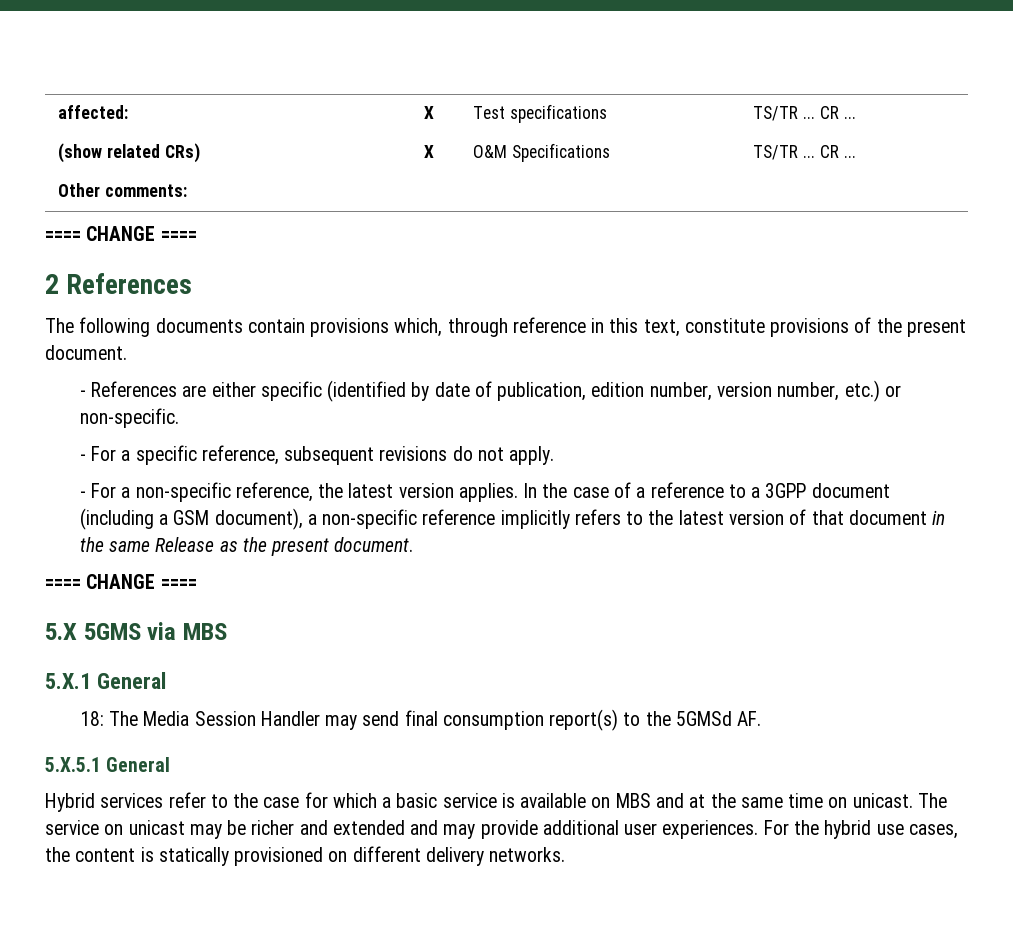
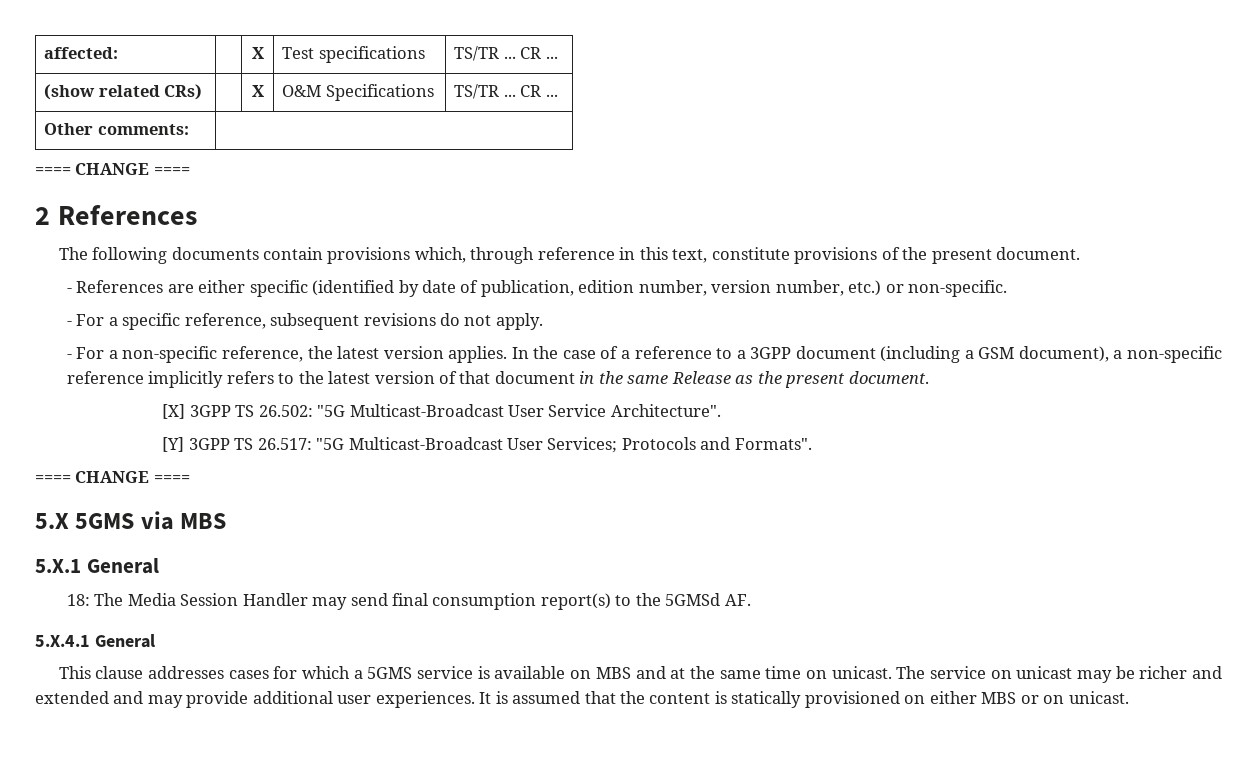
+ [X] 3GPP TS 26.502: "5G Multicast-Broadcast User Service Architecture".
+ [Y] 3GPP TS 26.517: "5G Multicast-Broadcast User Services; Protocols and Formats".
- 5.X.5.1 General
- Hybrid services refer to the case for which a basic service is available on MBS and at the same time on unicast.
+ 5.X.4.1 General
+ This clause addresses cases for which a 5GMS service is available on MBS and at the same time on unicast.
- For the hybrid use cases, the content is statically provisioned on different delivery networks.
+ It is assumed that the content is statically provisioned on either MBS or on unicast.

